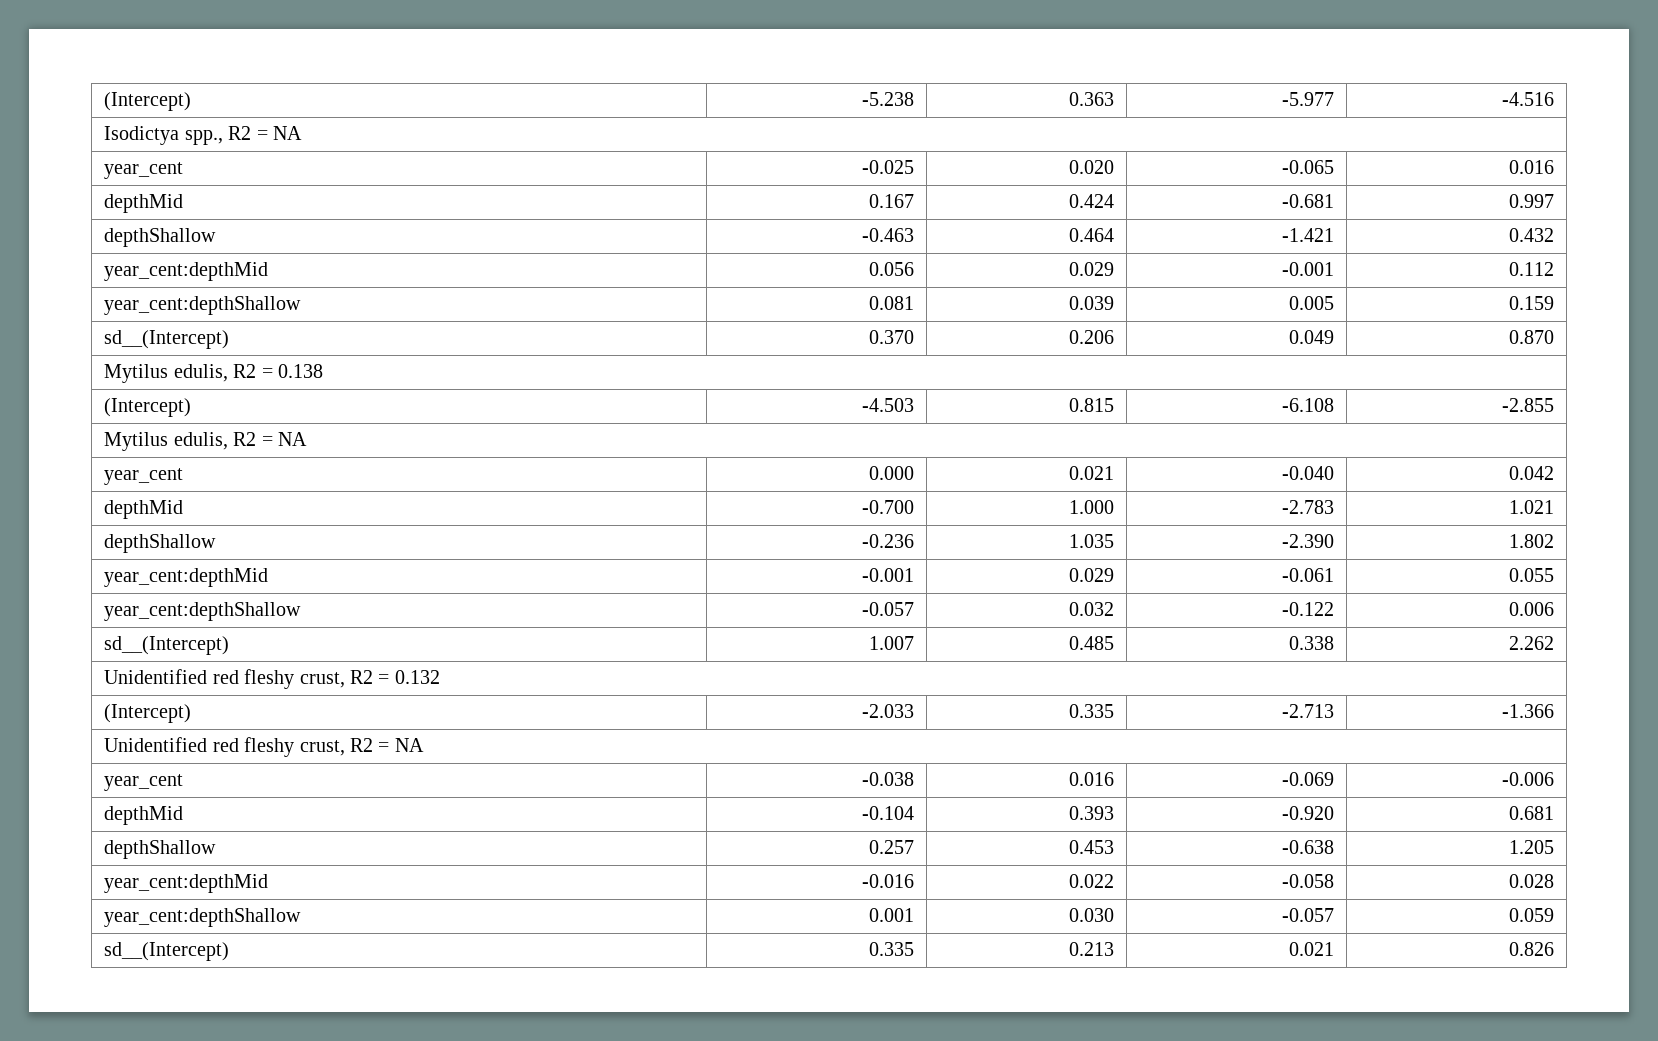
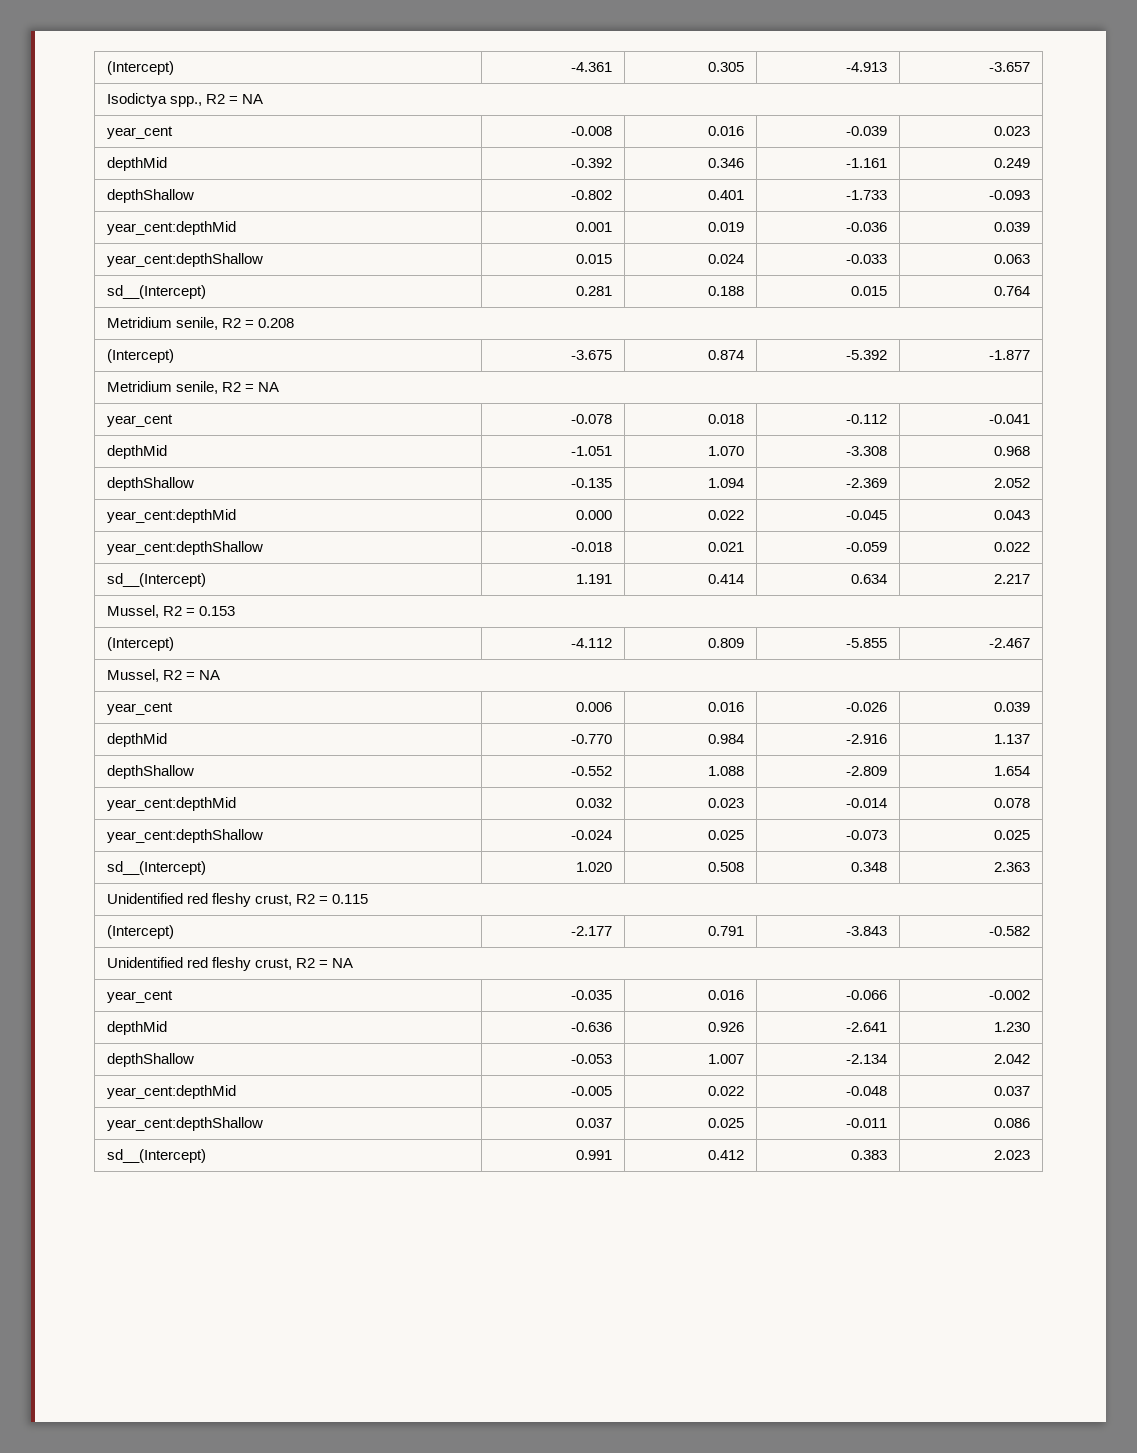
- (Intercept) | -5.238 | 0.363 | -5.977 | -4.516
+ (Intercept) | -4.361 | 0.305 | -4.913 | -3.657
- year_cent | -0.025 | 0.020 | -0.065 | 0.016
- depthMid | 0.167 | 0.424 | -0.681 | 0.997
- depthShallow | -0.463 | 0.464 | -1.421 | 0.432
- year_cent:depthMid | 0.056 | 0.029 | -0.001 | 0.112
- year_cent:depthShallow | 0.081 | 0.039 | 0.005 | 0.159
- sd__(Intercept) | 0.370 | 0.206 | 0.049 | 0.870
- Mytilus edulis, R2 = 0.138
- (Intercept) | -4.503 | 0.815 | -6.108 | -2.855
- Mytilus edulis, R2 = NA
- year_cent | 0.000 | 0.021 | -0.040 | 0.042
- depthMid | -0.700 | 1.000 | -2.783 | 1.021
- depthShallow | -0.236 | 1.035 | -2.390 | 1.802
- year_cent:depthMid | -0.001 | 0.029 | -0.061 | 0.055
- year_cent:depthShallow | -0.057 | 0.032 | -0.122 | 0.006
- sd__(Intercept) | 1.007 | 0.485 | 0.338 | 2.262
- Unidentified red fleshy crust, R2 = 0.132
- (Intercept) | -2.033 | 0.335 | -2.713 | -1.366
+ year_cent | -0.008 | 0.016 | -0.039 | 0.023
+ depthMid | -0.392 | 0.346 | -1.161 | 0.249
+ depthShallow | -0.802 | 0.401 | -1.733 | -0.093
+ year_cent:depthMid | 0.001 | 0.019 | -0.036 | 0.039
+ year_cent:depthShallow | 0.015 | 0.024 | -0.033 | 0.063
+ sd__(Intercept) | 0.281 | 0.188 | 0.015 | 0.764
+ Metridium senile, R2 = 0.208
+ (Intercept) | -3.675 | 0.874 | -5.392 | -1.877
+ Metridium senile, R2 = NA
+ year_cent | -0.078 | 0.018 | -0.112 | -0.041
+ depthMid | -1.051 | 1.070 | -3.308 | 0.968
+ depthShallow | -0.135 | 1.094 | -2.369 | 2.052
+ year_cent:depthMid | 0.000 | 0.022 | -0.045 | 0.043
+ year_cent:depthShallow | -0.018 | 0.021 | -0.059 | 0.022
+ sd__(Intercept) | 1.191 | 0.414 | 0.634 | 2.217
+ Mussel, R2 = 0.153
+ (Intercept) | -4.112 | 0.809 | -5.855 | -2.467
+ Mussel, R2 = NA
+ year_cent | 0.006 | 0.016 | -0.026 | 0.039
+ depthMid | -0.770 | 0.984 | -2.916 | 1.137
+ depthShallow | -0.552 | 1.088 | -2.809 | 1.654
+ year_cent:depthMid | 0.032 | 0.023 | -0.014 | 0.078
+ year_cent:depthShallow | -0.024 | 0.025 | -0.073 | 0.025
+ sd__(Intercept) | 1.020 | 0.508 | 0.348 | 2.363
+ Unidentified red fleshy crust, R2 = 0.115
+ (Intercept) | -2.177 | 0.791 | -3.843 | -0.582
- year_cent | -0.038 | 0.016 | -0.069 | -0.006
- depthMid | -0.104 | 0.393 | -0.920 | 0.681
- depthShallow | 0.257 | 0.453 | -0.638 | 1.205
- year_cent:depthMid | -0.016 | 0.022 | -0.058 | 0.028
- year_cent:depthShallow | 0.001 | 0.030 | -0.057 | 0.059
- sd__(Intercept) | 0.335 | 0.213 | 0.021 | 0.826
+ year_cent | -0.035 | 0.016 | -0.066 | -0.002
+ depthMid | -0.636 | 0.926 | -2.641 | 1.230
+ depthShallow | -0.053 | 1.007 | -2.134 | 2.042
+ year_cent:depthMid | -0.005 | 0.022 | -0.048 | 0.037
+ year_cent:depthShallow | 0.037 | 0.025 | -0.011 | 0.086
+ sd__(Intercept) | 0.991 | 0.412 | 0.383 | 2.023

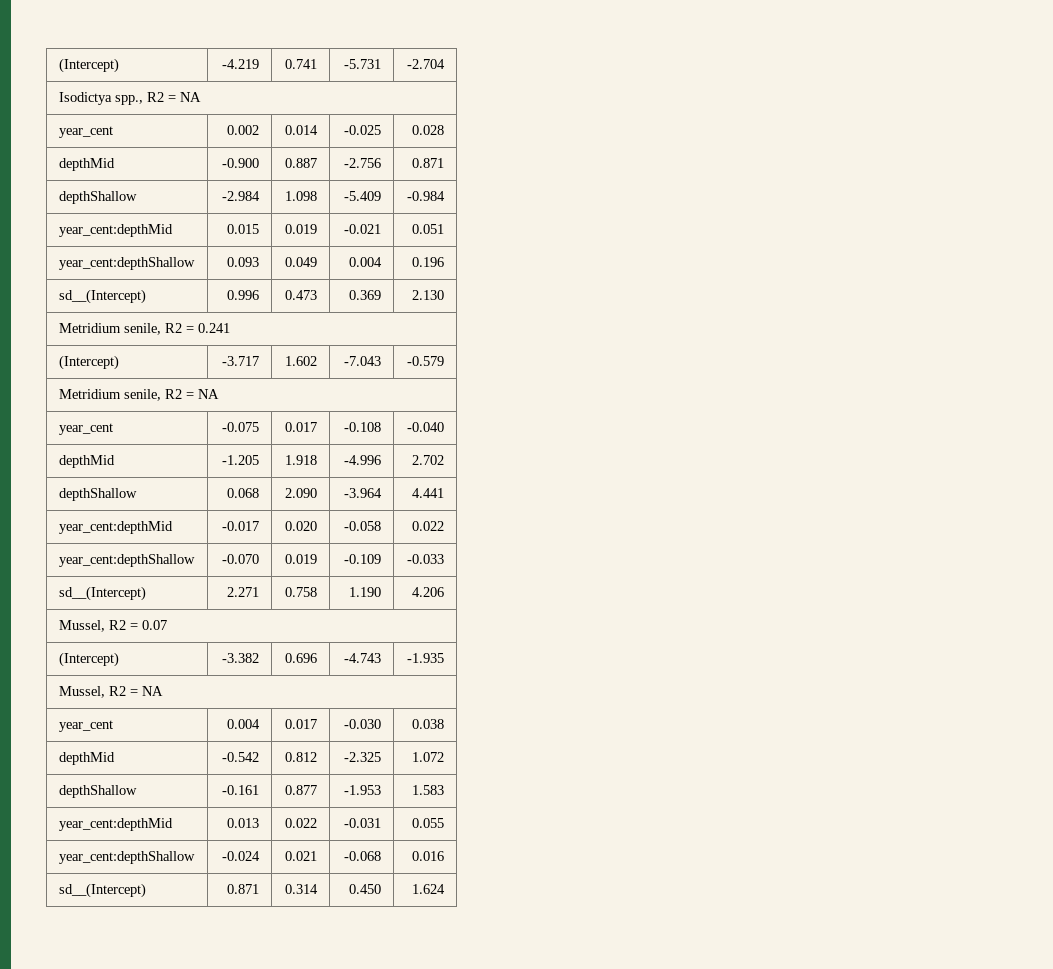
- (Intercept) | -4.361 | 0.305 | -4.913 | -3.657
+ (Intercept) | -4.219 | 0.741 | -5.731 | -2.704
- year_cent | -0.008 | 0.016 | -0.039 | 0.023
- depthMid | -0.392 | 0.346 | -1.161 | 0.249
- depthShallow | -0.802 | 0.401 | -1.733 | -0.093
- year_cent:depthMid | 0.001 | 0.019 | -0.036 | 0.039
- year_cent:depthShallow | 0.015 | 0.024 | -0.033 | 0.063
- sd__(Intercept) | 0.281 | 0.188 | 0.015 | 0.764
- Metridium senile, R2 = 0.208
- (Intercept) | -3.675 | 0.874 | -5.392 | -1.877
+ year_cent | 0.002 | 0.014 | -0.025 | 0.028
+ depthMid | -0.900 | 0.887 | -2.756 | 0.871
+ depthShallow | -2.984 | 1.098 | -5.409 | -0.984
+ year_cent:depthMid | 0.015 | 0.019 | -0.021 | 0.051
+ year_cent:depthShallow | 0.093 | 0.049 | 0.004 | 0.196
+ sd__(Intercept) | 0.996 | 0.473 | 0.369 | 2.130
+ Metridium senile, R2 = 0.241
+ (Intercept) | -3.717 | 1.602 | -7.043 | -0.579
- year_cent | -0.078 | 0.018 | -0.112 | -0.041
- depthMid | -1.051 | 1.070 | -3.308 | 0.968
- depthShallow | -0.135 | 1.094 | -2.369 | 2.052
- year_cent:depthMid | 0.000 | 0.022 | -0.045 | 0.043
- year_cent:depthShallow | -0.018 | 0.021 | -0.059 | 0.022
- sd__(Intercept) | 1.191 | 0.414 | 0.634 | 2.217
- Mussel, R2 = 0.153
- (Intercept) | -4.112 | 0.809 | -5.855 | -2.467
+ year_cent | -0.075 | 0.017 | -0.108 | -0.040
+ depthMid | -1.205 | 1.918 | -4.996 | 2.702
+ depthShallow | 0.068 | 2.090 | -3.964 | 4.441
+ year_cent:depthMid | -0.017 | 0.020 | -0.058 | 0.022
+ year_cent:depthShallow | -0.070 | 0.019 | -0.109 | -0.033
+ sd__(Intercept) | 2.271 | 0.758 | 1.190 | 4.206
+ Mussel, R2 = 0.07
+ (Intercept) | -3.382 | 0.696 | -4.743 | -1.935
- year_cent | 0.006 | 0.016 | -0.026 | 0.039
- depthMid | -0.770 | 0.984 | -2.916 | 1.137
- depthShallow | -0.552 | 1.088 | -2.809 | 1.654
- year_cent:depthMid | 0.032 | 0.023 | -0.014 | 0.078
- year_cent:depthShallow | -0.024 | 0.025 | -0.073 | 0.025
- sd__(Intercept) | 1.020 | 0.508 | 0.348 | 2.363
- Unidentified red fleshy crust, R2 = 0.115
- (Intercept) | -2.177 | 0.791 | -3.843 | -0.582
- Unidentified red fleshy crust, R2 = NA
- year_cent | -0.035 | 0.016 | -0.066 | -0.002
- depthMid | -0.636 | 0.926 | -2.641 | 1.230
- depthShallow | -0.053 | 1.007 | -2.134 | 2.042
- year_cent:depthMid | -0.005 | 0.022 | -0.048 | 0.037
- year_cent:depthShallow | 0.037 | 0.025 | -0.011 | 0.086
- sd__(Intercept) | 0.991 | 0.412 | 0.383 | 2.023
+ year_cent | 0.004 | 0.017 | -0.030 | 0.038
+ depthMid | -0.542 | 0.812 | -2.325 | 1.072
+ depthShallow | -0.161 | 0.877 | -1.953 | 1.583
+ year_cent:depthMid | 0.013 | 0.022 | -0.031 | 0.055
+ year_cent:depthShallow | -0.024 | 0.021 | -0.068 | 0.016
+ sd__(Intercept) | 0.871 | 0.314 | 0.450 | 1.624

